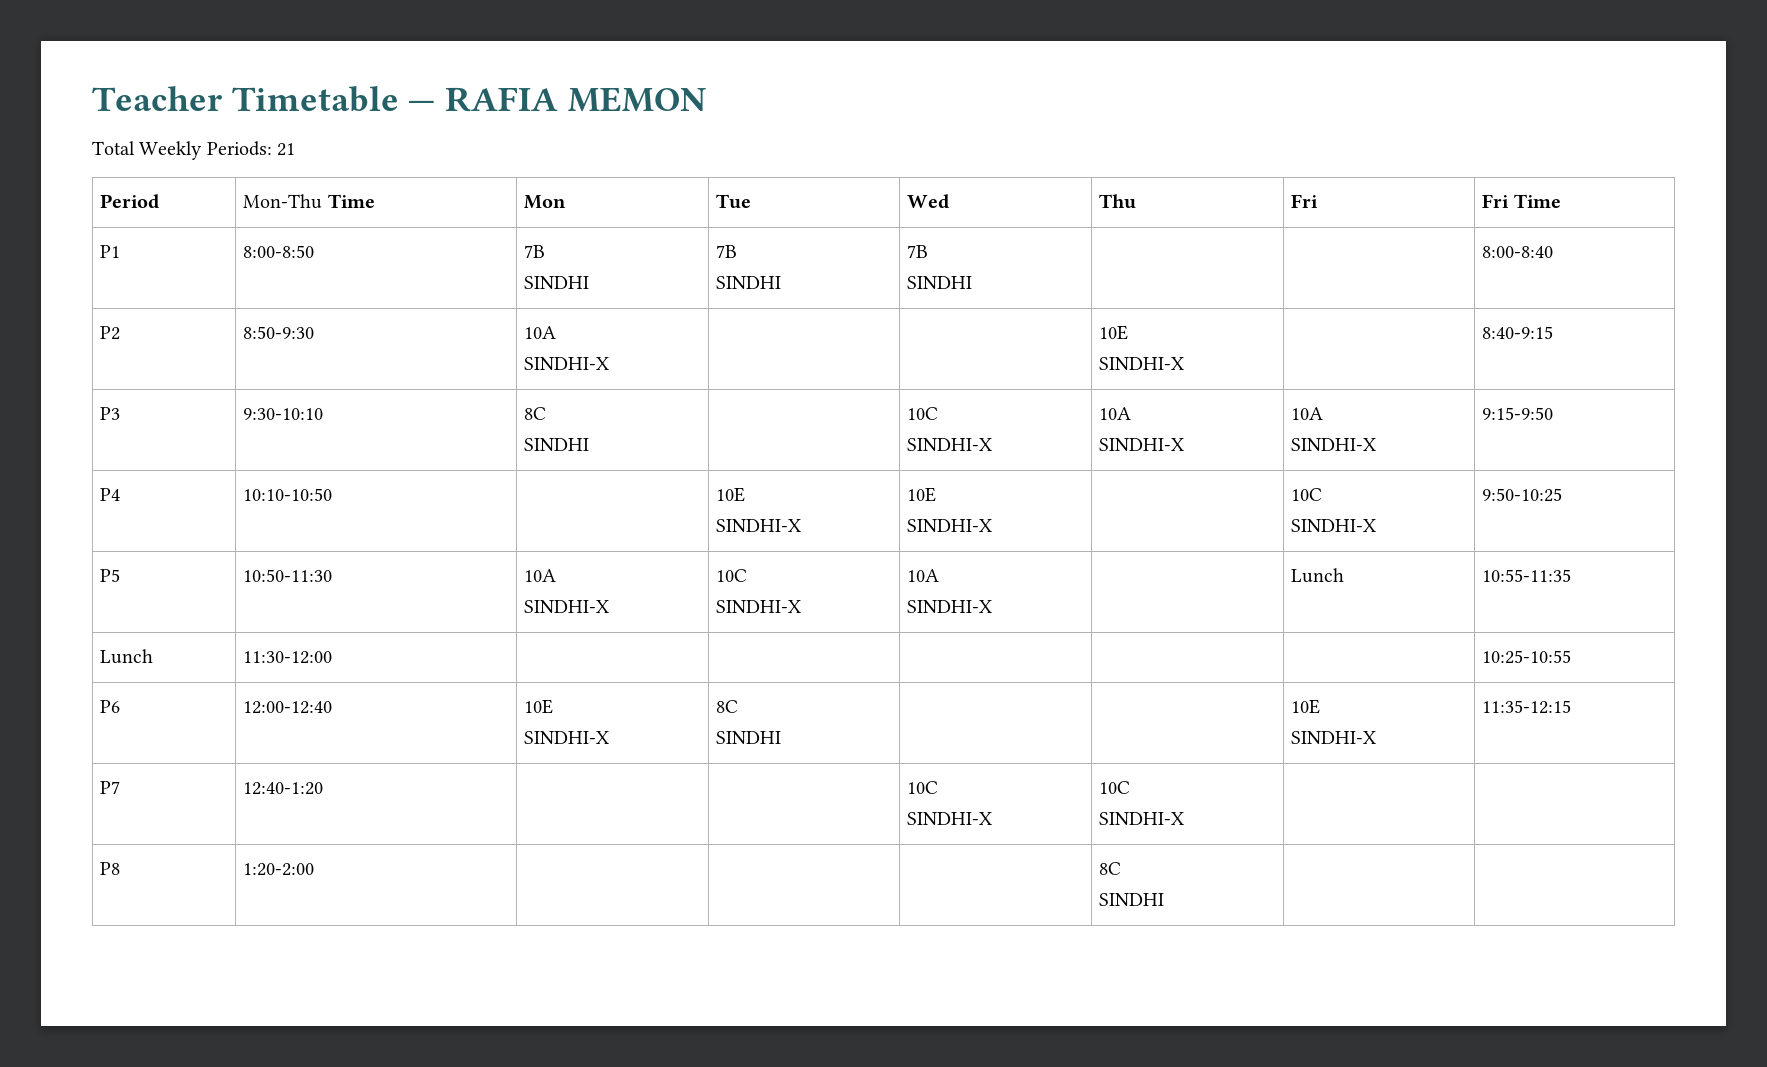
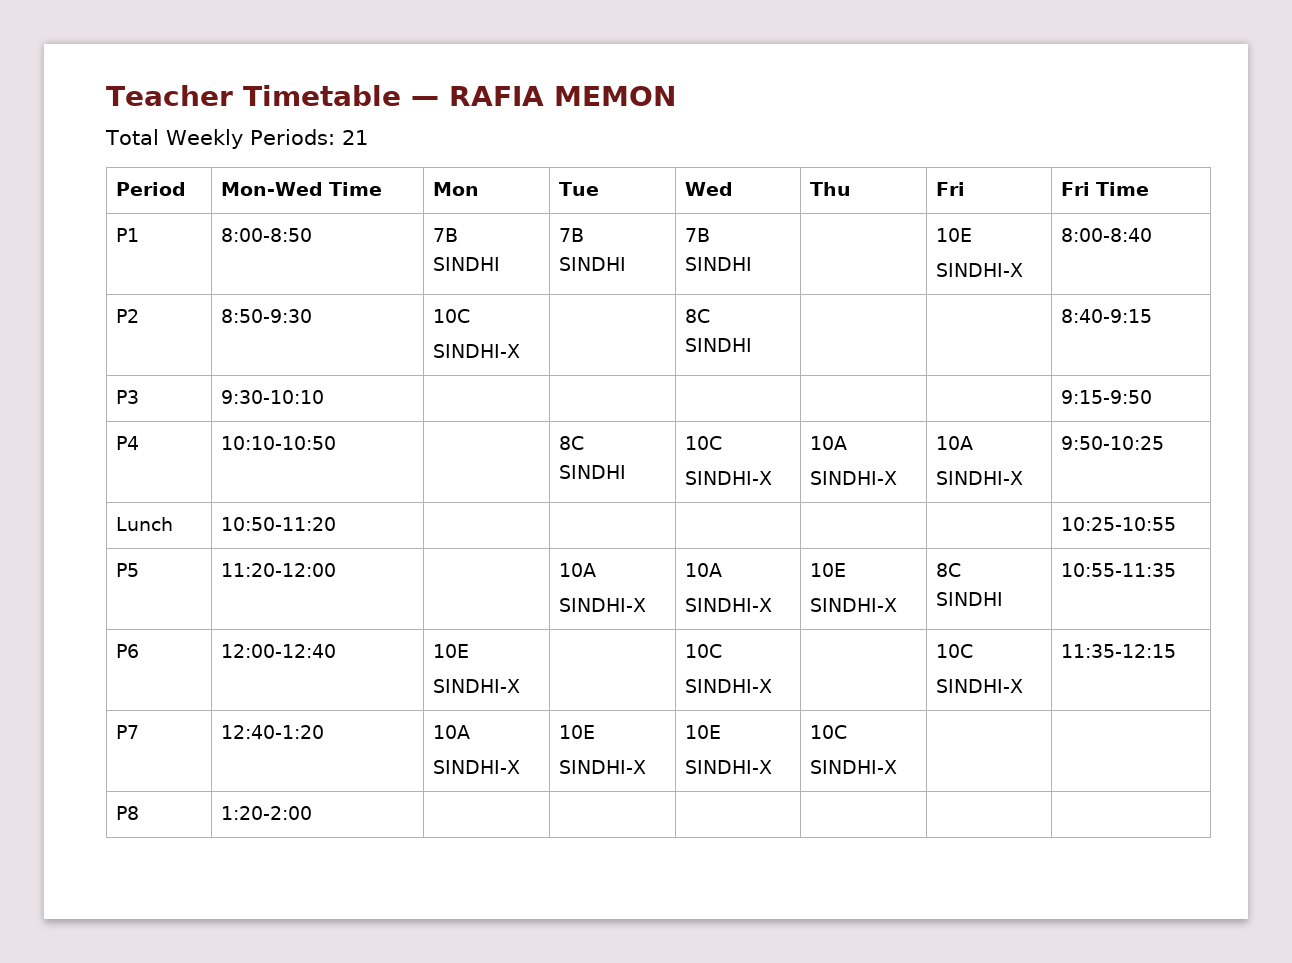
- Period | Mon-Thu Time | Mon | Tue | Wed | Thu | Fri | Fri Time
+ Period | Mon-Wed Time | Mon | Tue | Wed | Thu | Fri | Fri Time
  P1 | 8:00-8:50 | 7B
  SINDHI | 7B
  SINDHI | 7B
- SINDHI | | | 8:00-8:40
+ SINDHI | | 10E
+ SINDHI-X | 8:00-8:40
- P2 | 8:50-9:30 | 10A
- SINDHI-X | | | 10E
- SINDHI-X | | 8:40-9:15
+ P2 | 8:50-9:30 | 10C
+ SINDHI-X | | 8C
+ SINDHI | | | 8:40-9:15
- P3 | 9:30-10:10 | 8C
- SINDHI | | 10C
+ P3 | 9:30-10:10 | | | | | | 9:15-9:50
+ P4 | 10:10-10:50 | | 8C
+ SINDHI | 10C
  SINDHI-X | 10A
  SINDHI-X | 10A
- SINDHI-X | 9:15-9:50
- P4 | 10:10-10:50 | | 10E
+ SINDHI-X | 9:50-10:25
+ Lunch | 10:50-11:20 | | | | | | 10:25-10:55
+ P5 | 11:20-12:00 | | 10A
+ SINDHI-X | 10A
  SINDHI-X | 10E
+ SINDHI-X | 8C
+ SINDHI | 10:55-11:35
+ P6 | 12:00-12:40 | 10E
  SINDHI-X | | 10C
- SINDHI-X | 9:50-10:25
- P5 | 10:50-11:30 | 10A
- SINDHI-X | 10C
- SINDHI-X | 10A
- SINDHI-X | | Lunch | 10:55-11:35
- Lunch | 11:30-12:00 | | | | | | 10:25-10:55
- P6 | 12:00-12:40 | 10E
- SINDHI-X | 8C
- SINDHI | | | 10E
+ SINDHI-X | | 10C
- P7 | 12:40-1:20 | | | 10C
+ P7 | 12:40-1:20 | 10A
+ SINDHI-X | 10E
+ SINDHI-X | 10E
- P8 | 1:20-2:00 | | | | 8C
- SINDHI | |
+ P8 | 1:20-2:00 | | | | | |

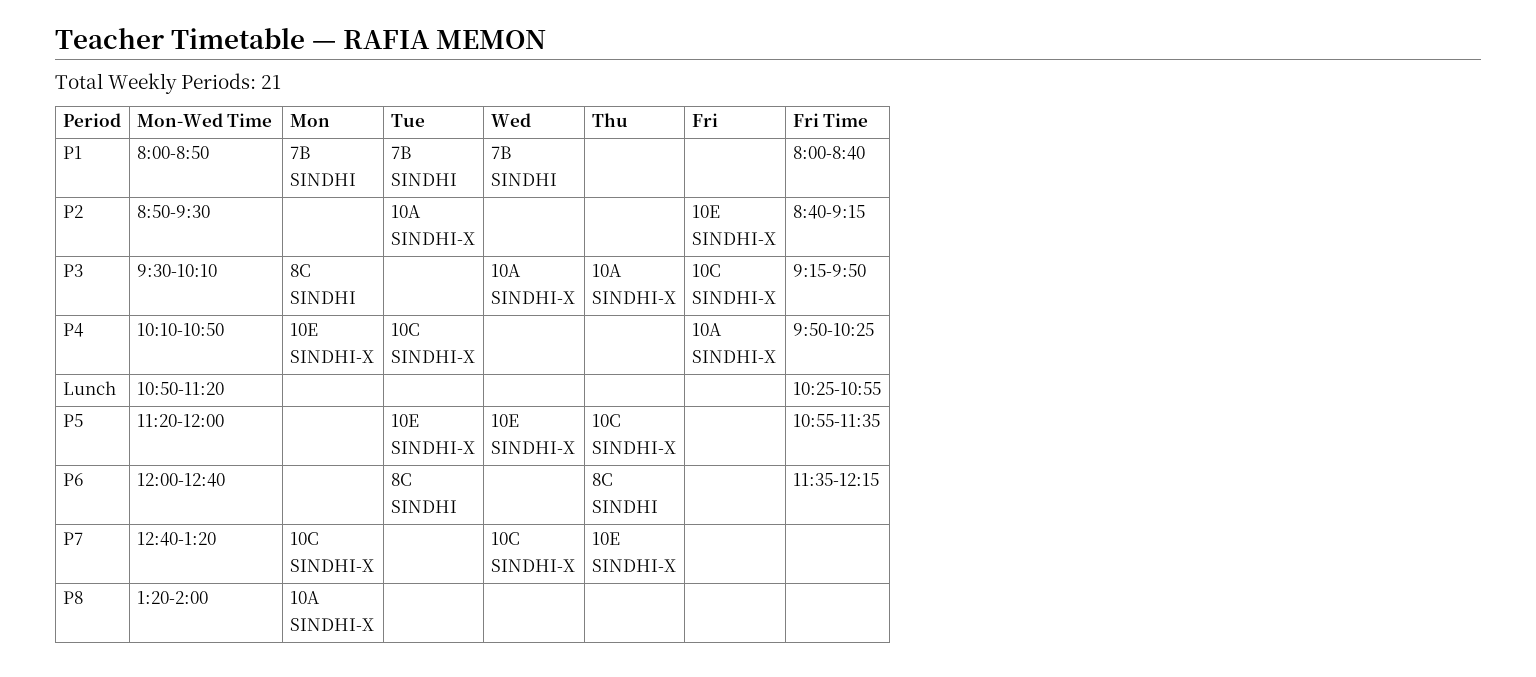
  P1 | 8:00-8:50 | 7B
  SINDHI | 7B
  SINDHI | 7B
- SINDHI | | 10E
- SINDHI-X | 8:00-8:40
+ SINDHI | | | 8:00-8:40
- P2 | 8:50-9:30 | 10C
- SINDHI-X | | 8C
- SINDHI | | | 8:40-9:15
+ P2 | 8:50-9:30 | | 10A
+ SINDHI-X | | | 10E
+ SINDHI-X | 8:40-9:15
- P3 | 9:30-10:10 | | | | | | 9:15-9:50
+ P3 | 9:30-10:10 | 8C
+ SINDHI | | 10A
+ SINDHI-X | 10A
+ SINDHI-X | 10C
+ SINDHI-X | 9:15-9:50
- P4 | 10:10-10:50 | | 8C
- SINDHI | 10C
- SINDHI-X | 10A
- SINDHI-X | 10A
+ P4 | 10:10-10:50 | 10E
+ SINDHI-X | 10C
+ SINDHI-X | | | 10A
- P5 | 11:20-12:00 | | 10A
- SINDHI-X | 10A
- SINDHI-X | 10E
- SINDHI-X | 8C
- SINDHI | 10:55-11:35
- P6 | 12:00-12:40 | 10E
- SINDHI-X | | 10C
- SINDHI-X | | 10C
- SINDHI-X | 11:35-12:15
- P7 | 12:40-1:20 | 10A
- SINDHI-X | 10E
+ P5 | 11:20-12:00 | | 10E
  SINDHI-X | 10E
  SINDHI-X | 10C
+ SINDHI-X | | 10:55-11:35
+ P6 | 12:00-12:40 | | 8C
+ SINDHI | | 8C
+ SINDHI | | 11:35-12:15
+ P7 | 12:40-1:20 | 10C
+ SINDHI-X | | 10C
+ SINDHI-X | 10E
- P8 | 1:20-2:00 | | | | | |
+ P8 | 1:20-2:00 | 10A
+ SINDHI-X | | | | |

